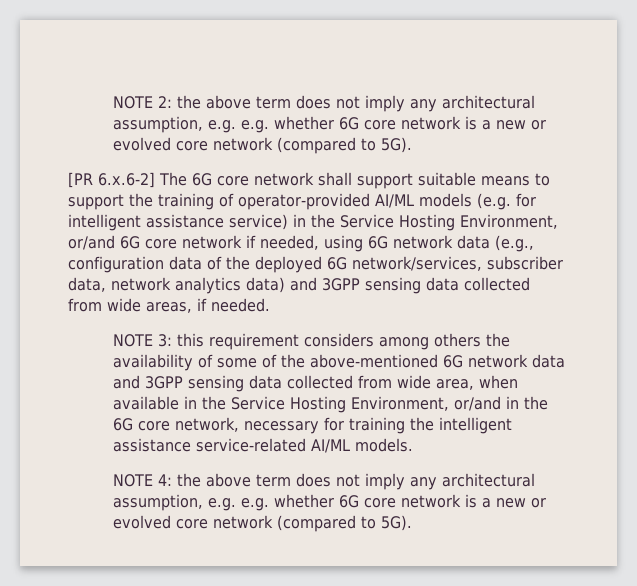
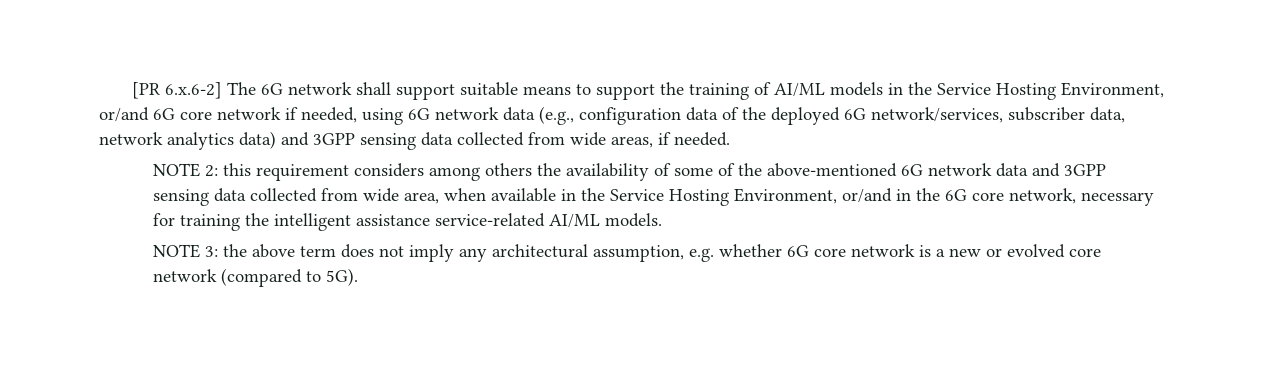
- NOTE 2: the above term does not imply any architectural assumption, e.g. e.g. whether 6G core network is a new or evolved core network (compared to 5G).
- [PR 6.x.6-2] The 6G core network shall support suitable means to support the training of operator-provided AI/ML models (e.g. for intelligent assistance service) in the Service Hosting Environment, or/and 6G core network if needed, using 6G network data (e.g., configuration data of the deployed 6G network/services, subscriber data, network analytics data) and 3GPP sensing data collected from wide areas, if needed.
+ [PR 6.x.6-2] The 6G network shall support suitable means to support the training of AI/ML models in the Service Hosting Environment, or/and 6G core network if needed, using 6G network data (e.g., configuration data of the deployed 6G network/services, subscriber data, network analytics data) and 3GPP sensing data collected from wide areas, if needed.
- NOTE 3: this requirement considers among others the availability of some of the above-mentioned 6G network data and 3GPP sensing data collected from wide area, when available in the Service Hosting Environment, or/and in the 6G core network, necessary for training the intelligent assistance service-related AI/ML models.
+ NOTE 2: this requirement considers among others the availability of some of the above-mentioned 6G network data and 3GPP sensing data collected from wide area, when available in the Service Hosting Environment, or/and in the 6G core network, necessary for training the intelligent assistance service-related AI/ML models.
- NOTE 4: the above term does not imply any architectural assumption, e.g. e.g. whether 6G core network is a new or evolved core network (compared to 5G).
+ NOTE 3: the above term does not imply any architectural assumption, e.g. whether 6G core network is a new or evolved core network (compared to 5G).

